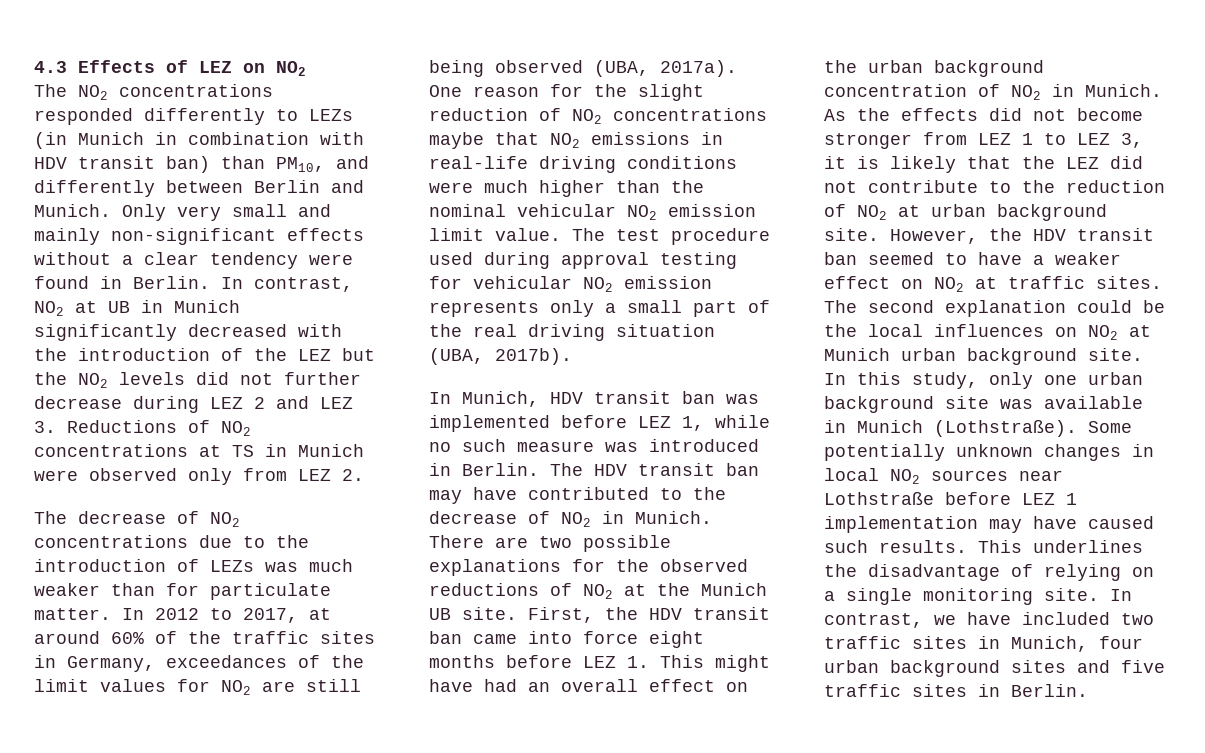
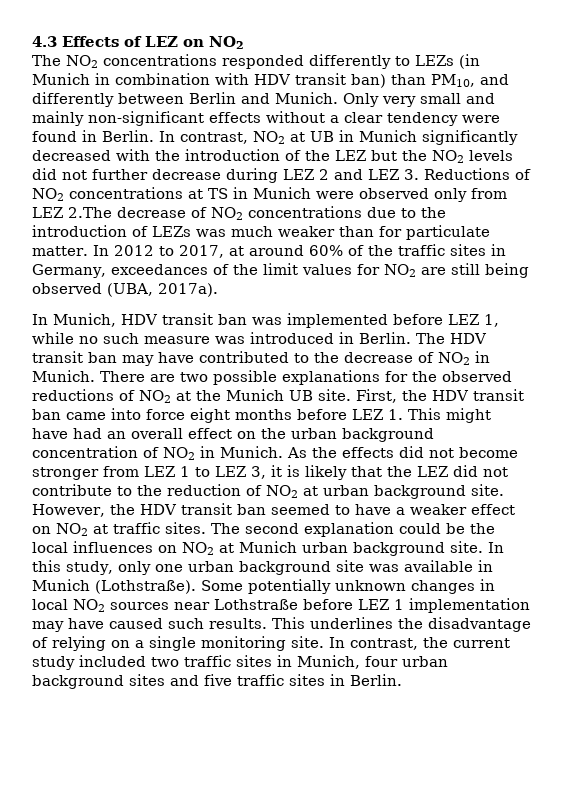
- In contrast, NO2 at UB in Munich significantly decreased with the introduction of the LEZ but the NO2 levels did not further decrease during LEZ 2 and LEZ 3. Reductions of NO2 concentrations at TS in Munich were observed only from LEZ 2.
- The decrease of NO2 concentrations due to the introduction of LEZs was much weaker than for particulate matter.
+ In contrast, NO2 at UB in Munich significantly decreased with the introduction of the LEZ but the NO2 levels did not further decrease during LEZ 2 and LEZ 3. Reductions of NO2 concentrations at TS in Munich were observed only from LEZ 2.The decrease of NO2 concentrations due to the introduction of LEZs was much weaker than for particulate matter.
- One reason for the slight reduction of NO2 concentrations maybe that NO2 emissions in real-life driving conditions were much higher than the nominal vehicular NO2 emission limit value. The test procedure used during approval testing for vehicular NO2 emission represents only a small part of the real driving situation (UBA, 2017b).
- In contrast, we have included two traffic sites in Munich, four urban background sites and five traffic sites in Berlin.
+ In contrast, the current study included two traffic sites in Munich, four urban background sites and five traffic sites in Berlin.

